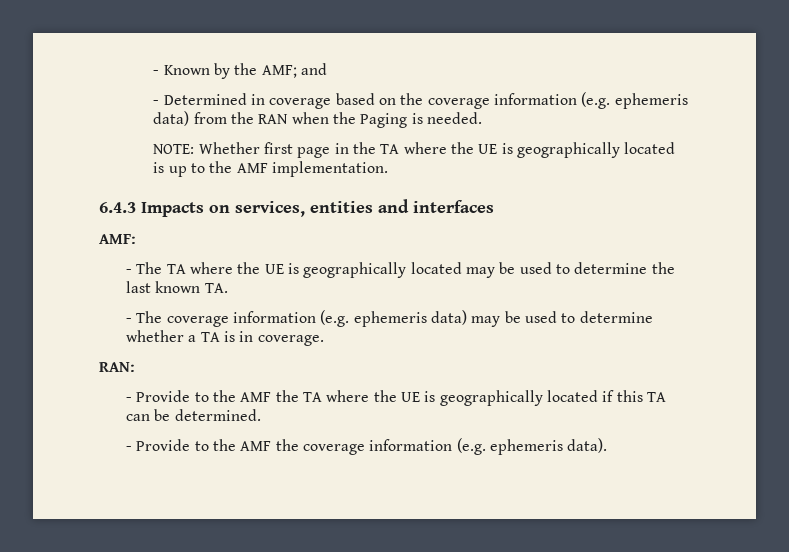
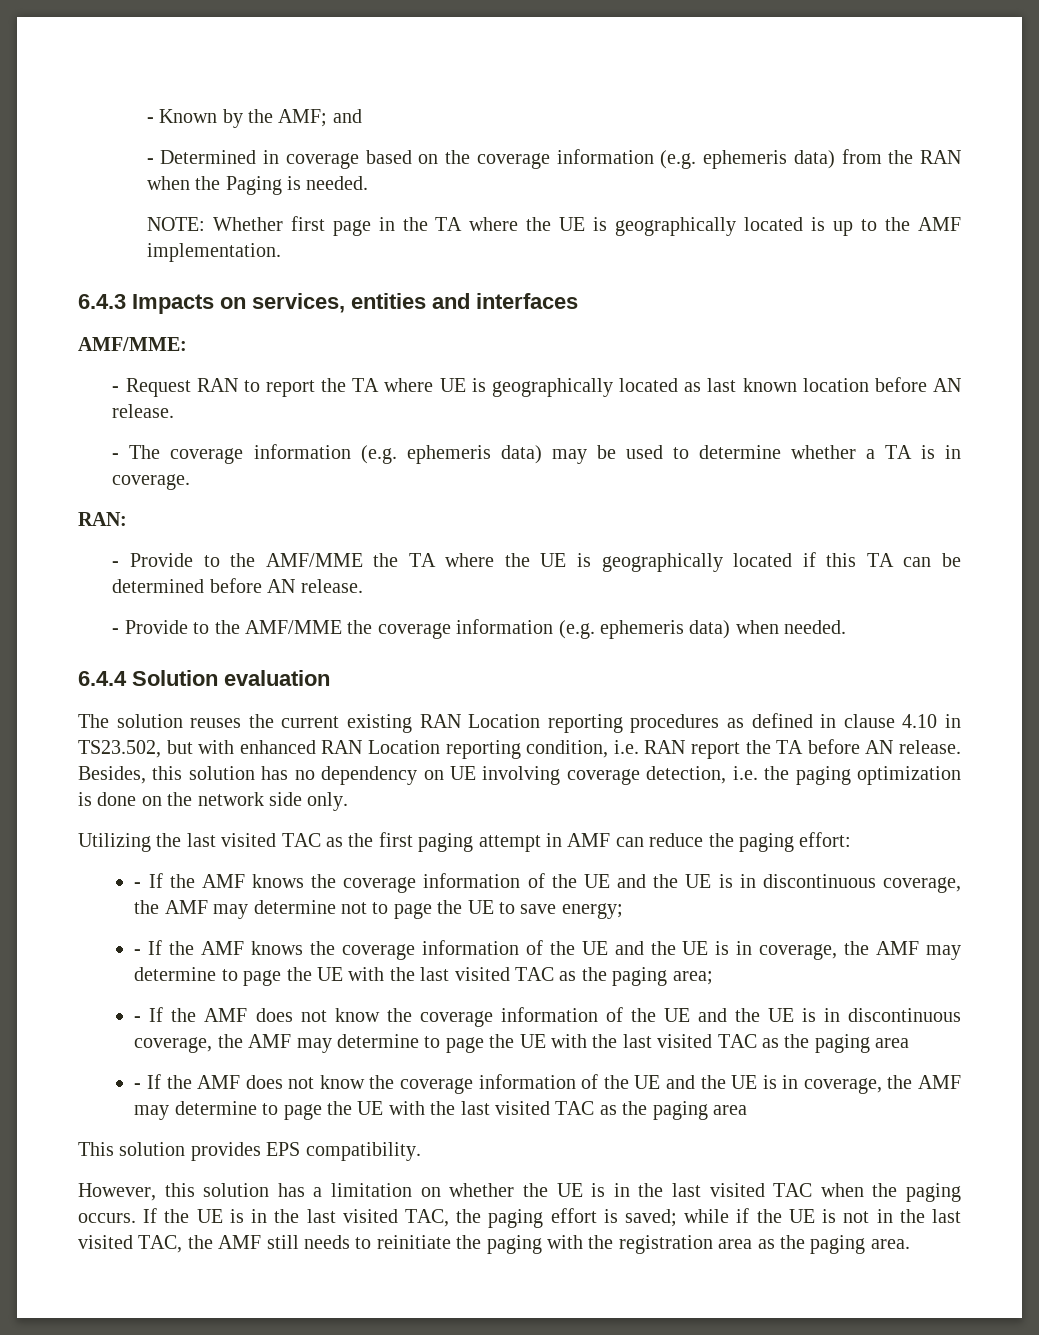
- AMF:
- - The TA where the UE is geographically located may be used to determine the last known TA.
+ AMF/MME:
+ - Request RAN to report the TA where UE is geographically located as last known location before AN release.
- - Provide to the AMF the TA where the UE is geographically located if this TA can be determined.
- - Provide to the AMF the coverage information (e.g. ephemeris data).
+ - Provide to the AMF/MME the TA where the UE is geographically located if this TA can be determined before AN release.
+ - Provide to the AMF/MME the coverage information (e.g. ephemeris data) when needed.
+ 6.4.4 Solution evaluation
+ The solution reuses the current existing RAN Location reporting procedures as defined in clause 4.10 in TS23.502, but with enhanced RAN Location reporting condition, i.e. RAN report the TA before AN release. Besides, this solution has no dependency on UE involving coverage detection, i.e. the paging optimization is done on the network side only.
+ Utilizing the last visited TAC as the first paging attempt in AMF can reduce the paging effort:
+ - If the AMF knows the coverage information of the UE and the UE is in discontinuous coverage, the AMF may determine not to page the UE to save energy;
+ - If the AMF knows the coverage information of the UE and the UE is in coverage, the AMF may determine to page the UE with the last visited TAC as the paging area;
+ - If the AMF does not know the coverage information of the UE and the UE is in discontinuous coverage, the AMF may determine to page the UE with the last visited TAC as the paging area
+ - If the AMF does not know the coverage information of the UE and the UE is in coverage, the AMF may determine to page the UE with the last visited TAC as the paging area
+ This solution provides EPS compatibility.
+ However, this solution has a limitation on whether the UE is in the last visited TAC when the paging occurs. If the UE is in the last visited TAC, the paging effort is saved; while if the UE is not in the last visited TAC, the AMF still needs to reinitiate the paging with the registration area as the paging area.

